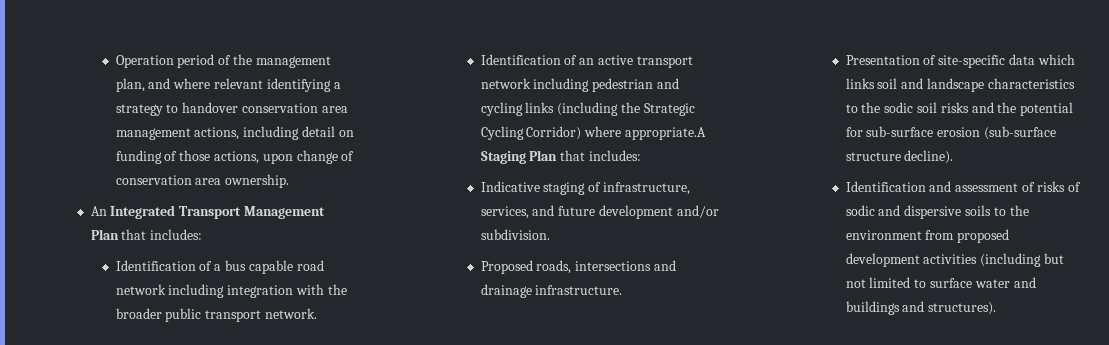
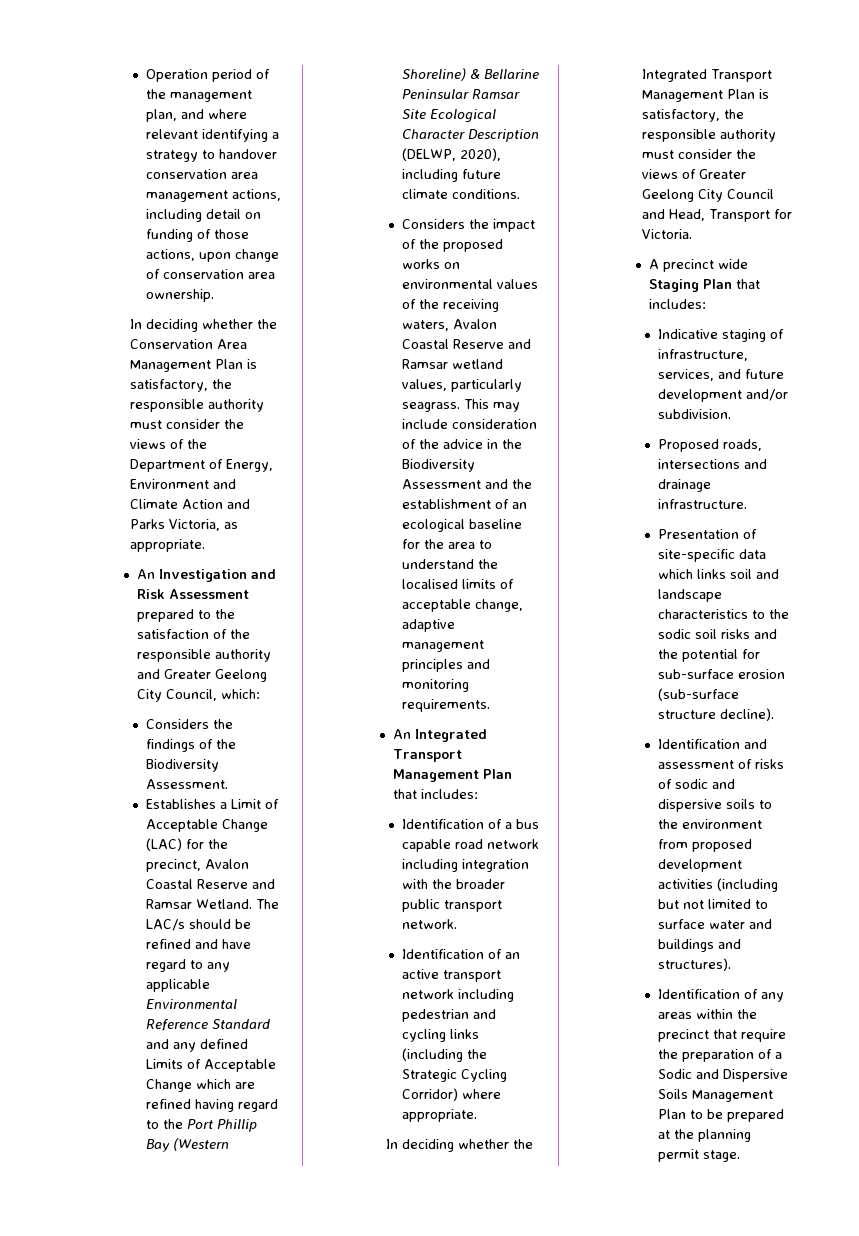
+ In deciding whether the Conservation Area Management Plan is satisfactory, the responsible authority must consider the views of the Department of Energy, Environment and Climate Action and Parks Victoria, as appropriate.
+ An Investigation and Risk Assessment prepared to the satisfaction of the responsible authority and Greater Geelong City Council, which:
+ Considers the findings of the Biodiversity Assessment.
+ Establishes a Limit of Acceptable Change (LAC) for the precinct, Avalon Coastal Reserve and Ramsar Wetland. The LAC/s should be refined and have regard to any applicable Environmental Reference Standard and any defined Limits of Acceptable Change which are refined having regard to the Port Phillip Bay (Western Shoreline) & Bellarine Peninsular Ramsar Site Ecological Character Description (DELWP, 2020), including future climate conditions.
+ Considers the impact of the proposed works on environmental values of the receiving waters, Avalon Coastal Reserve and Ramsar wetland values, particularly seagrass. This may include consideration of the advice in the Biodiversity Assessment and the establishment of an ecological baseline for the area to understand the localised limits of acceptable change, adaptive management principles and monitoring requirements.
- Identification of an active transport network including pedestrian and cycling links (including the Strategic Cycling Corridor) where appropriate.A Staging Plan that includes:
+ Identification of an active transport network including pedestrian and cycling links (including the Strategic Cycling Corridor) where appropriate.
+ In deciding whether the Integrated Transport Management Plan is satisfactory, the responsible authority must consider the views of Greater Geelong City Council and Head, Transport for Victoria.
+ A precinct wide Staging Plan that includes:
+ Identification of any areas within the precinct that require the preparation of a Sodic and Dispersive Soils Management Plan to be prepared at the planning permit stage.

